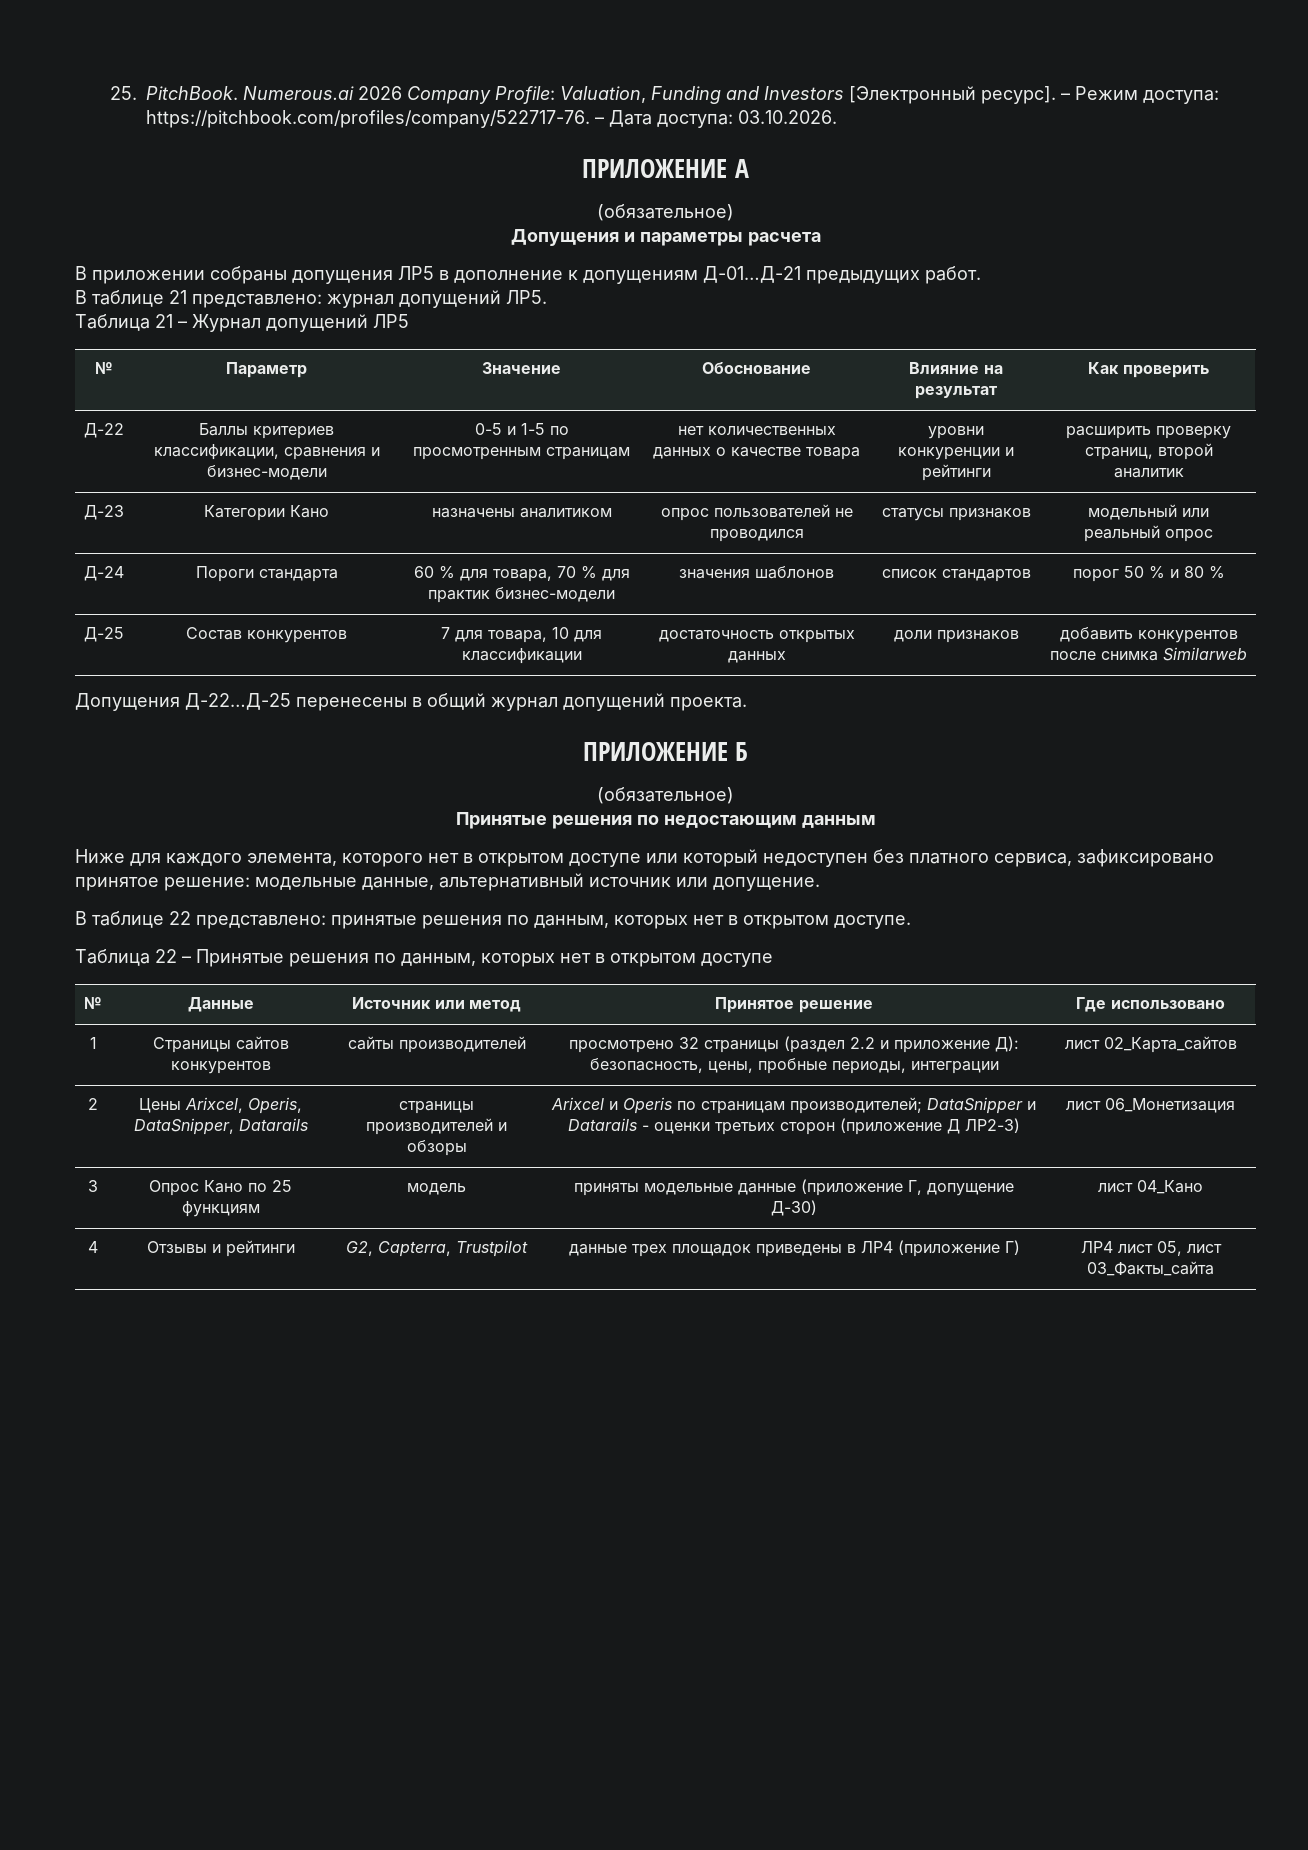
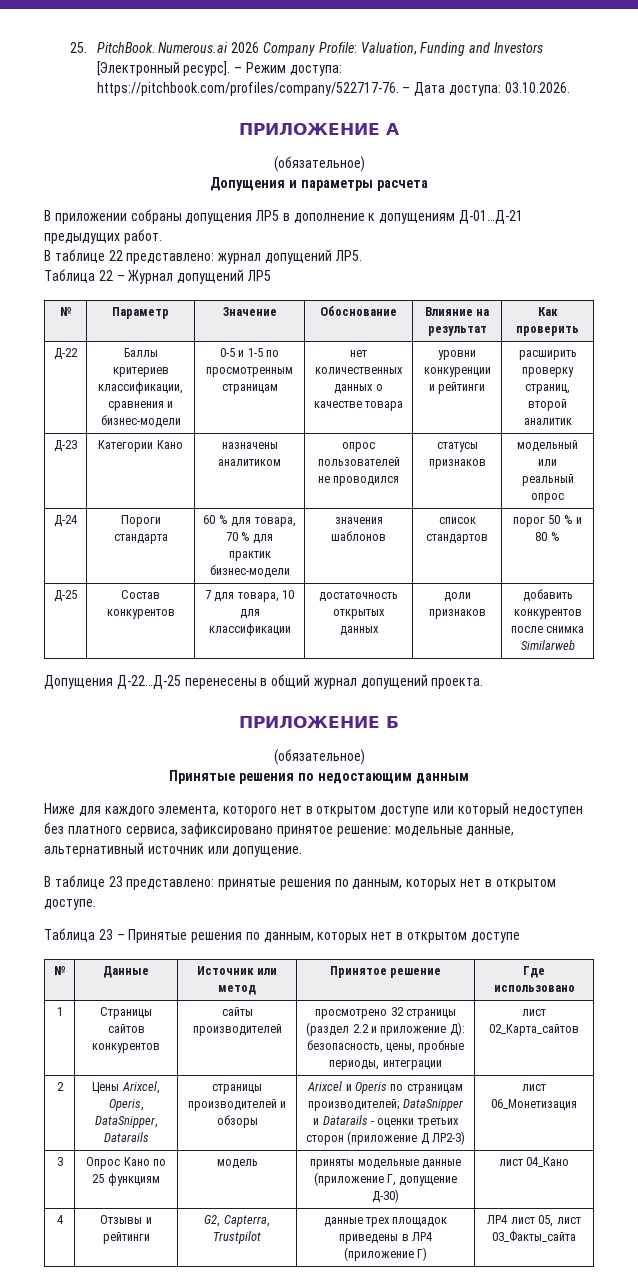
- В таблице 21 представлено: журнал допущений ЛР5.
+ В таблице 22 представлено: журнал допущений ЛР5.
- Таблица 21 – Журнал допущений ЛР5
+ Таблица 22 – Журнал допущений ЛР5
- В таблице 22 представлено: принятые решения по данным, которых нет в открытом доступе.
+ В таблице 23 представлено: принятые решения по данным, которых нет в открытом доступе.
- Таблица 22 – Принятые решения по данным, которых нет в открытом доступе
+ Таблица 23 – Принятые решения по данным, которых нет в открытом доступе

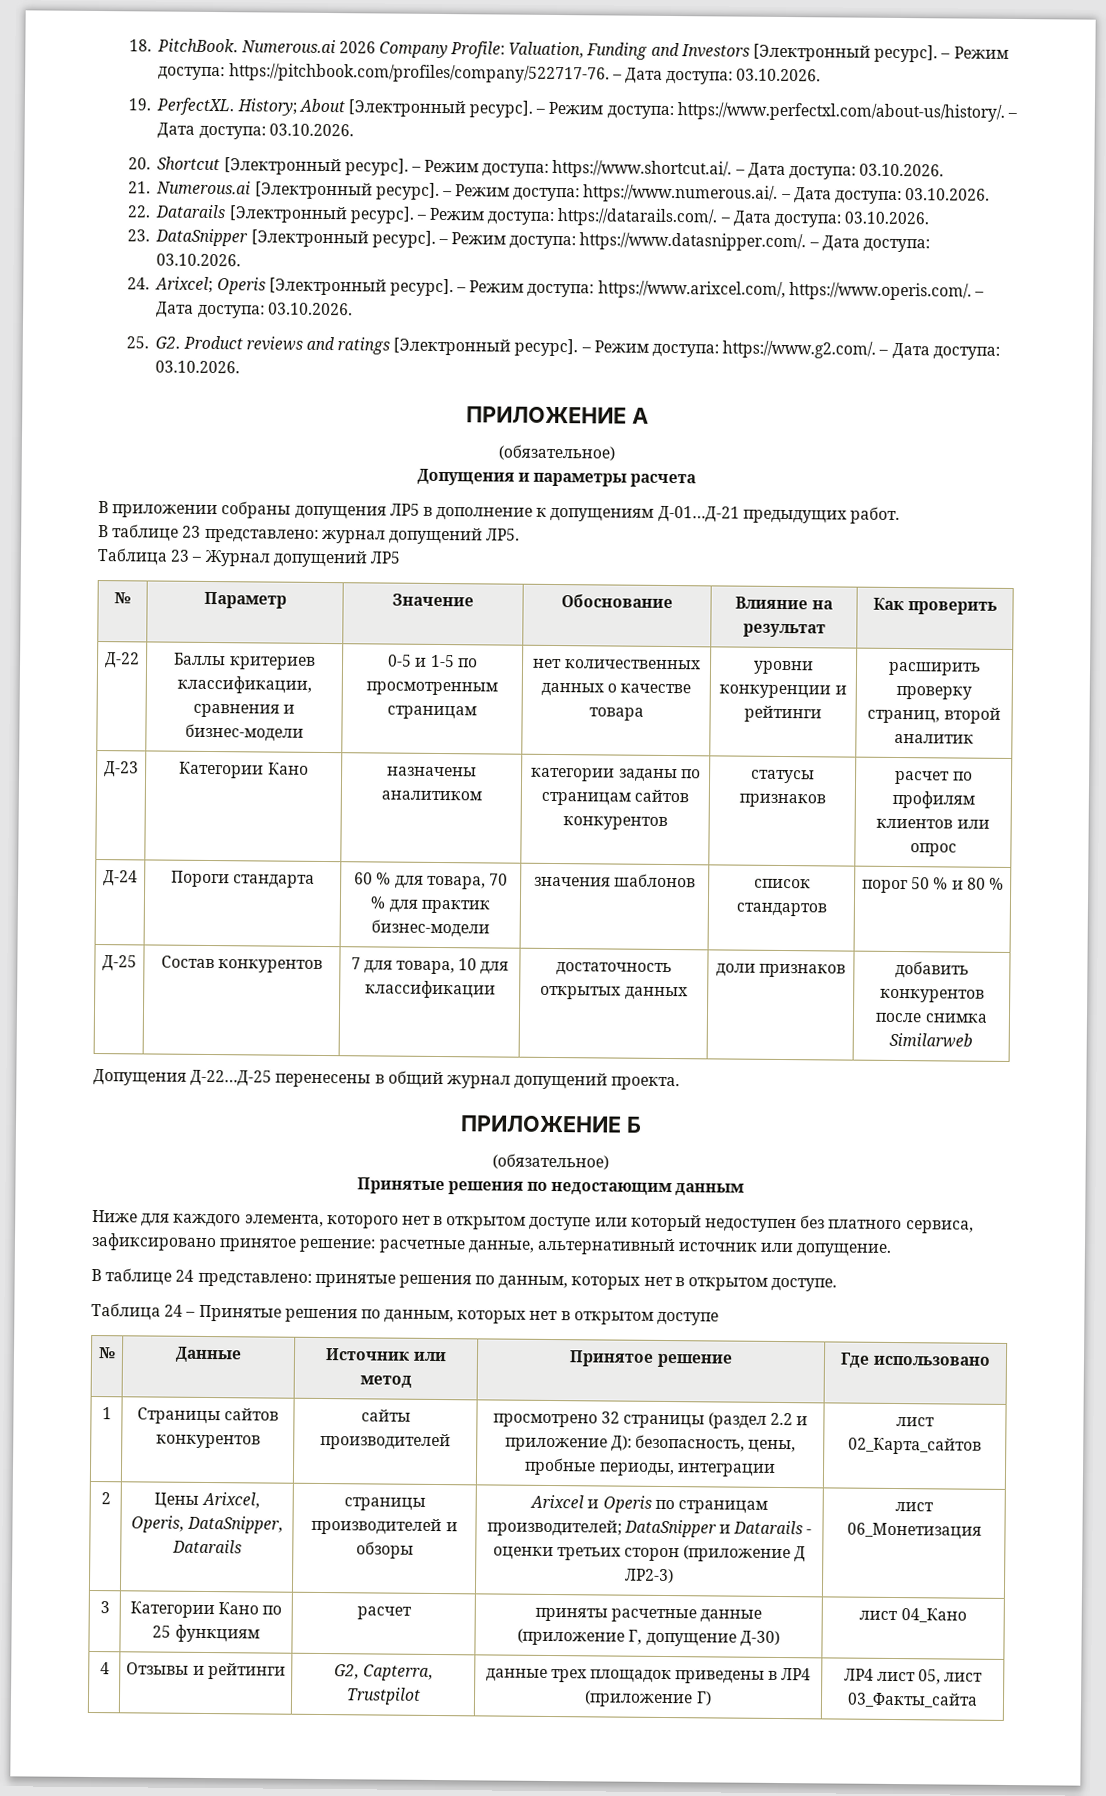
- 25. PitchBook.
+ 18. PitchBook.
+ 19. PerfectXL. History; About [Электронный ресурс]. – Режим доступа: https://www.perfectxl.com/about-us/history/. – Дата доступа: 03.10.2026.
+ 20. Shortcut [Электронный ресурс]. – Режим доступа: https://www.shortcut.ai/. – Дата доступа: 03.10.2026.
+ 21. Numerous.ai [Электронный ресурс]. – Режим доступа: https://www.numerous.ai/. – Дата доступа: 03.10.2026.
+ 22. Datarails [Электронный ресурс]. – Режим доступа: https://datarails.com/. – Дата доступа: 03.10.2026.
+ 23. DataSnipper [Электронный ресурс]. – Режим доступа: https://www.datasnipper.com/. – Дата доступа: 03.10.2026.
+ 24. Arixcel; Operis [Электронный ресурс]. – Режим доступа: https://www.arixcel.com/, https://www.operis.com/. – Дата доступа: 03.10.2026.
+ 25. G2. Product reviews and ratings [Электронный ресурс]. – Режим доступа: https://www.g2.com/. – Дата доступа: 03.10.2026.
- В таблице 22 представлено: журнал допущений ЛР5.
+ В таблице 23 представлено: журнал допущений ЛР5.
- Таблица 22 – Журнал допущений ЛР5
+ Таблица 23 – Журнал допущений ЛР5
- Д-23 | Категории Кано | назначены аналитиком | опрос пользователей не проводился | статусы признаков | модельный или реальный опрос
+ Д-23 | Категории Кано | назначены аналитиком | категории заданы по страницам сайтов конкурентов | статусы признаков | расчет по профилям клиентов или опрос
- Ниже для каждого элемента, которого нет в открытом доступе или который недоступен без платного сервиса, зафиксировано принятое решение: модельные данные, альтернативный источник или допущение.
+ Ниже для каждого элемента, которого нет в открытом доступе или который недоступен без платного сервиса, зафиксировано принятое решение: расчетные данные, альтернативный источник или допущение.
- В таблице 23 представлено: принятые решения по данным, которых нет в открытом доступе.
+ В таблице 24 представлено: принятые решения по данным, которых нет в открытом доступе.
- Таблица 23 – Принятые решения по данным, которых нет в открытом доступе
+ Таблица 24 – Принятые решения по данным, которых нет в открытом доступе
- 3 | Опрос Кано по 25 функциям | модель | приняты модельные данные (приложение Г, допущение Д-30) | лист 04_Кано
+ 3 | Категории Кано по 25 функциям | расчет | приняты расчетные данные (приложение Г, допущение Д-30) | лист 04_Кано

